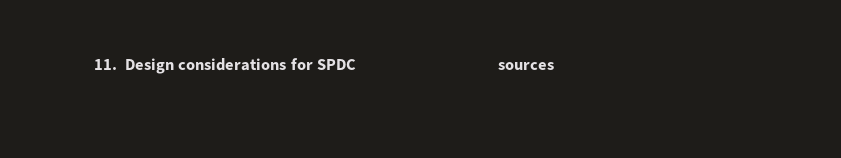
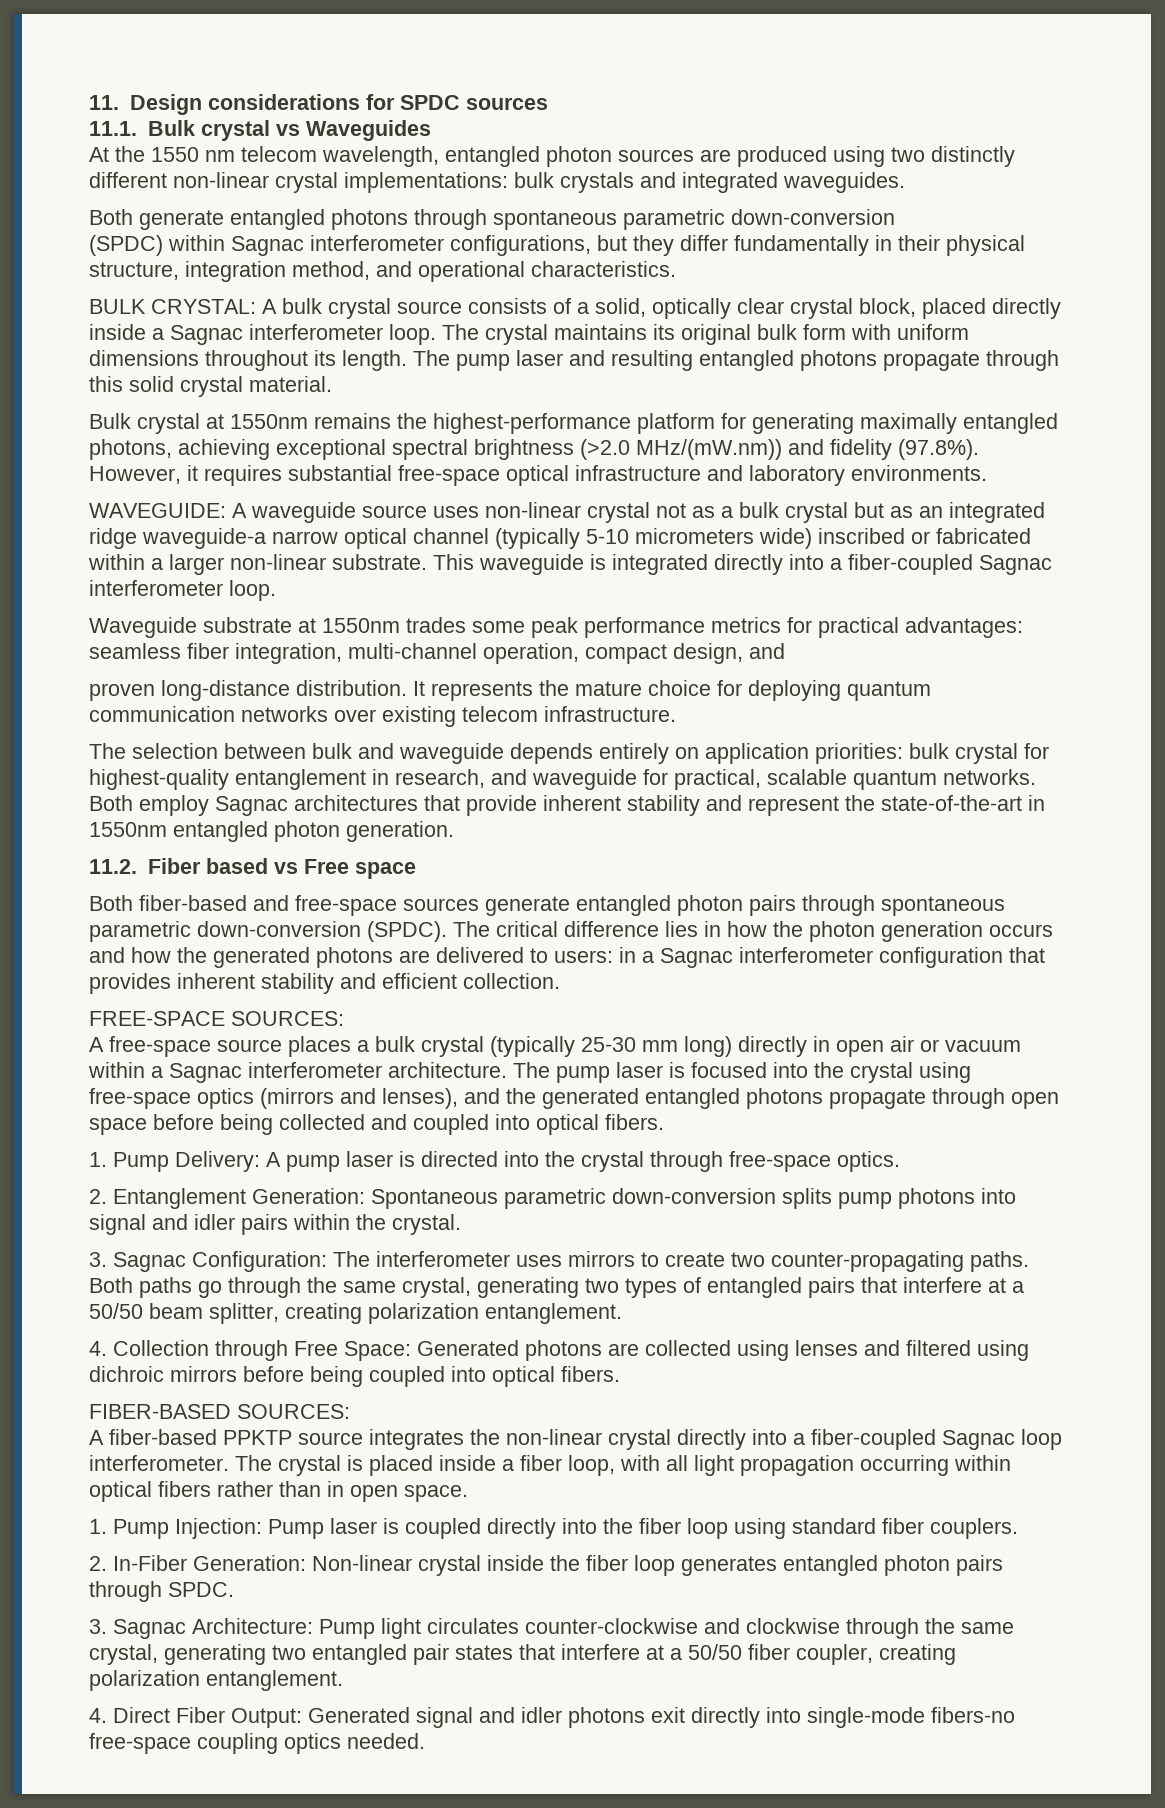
+ 11.1. Bulk crystal vs Waveguides
+ At the 1550 nm telecom wavelength, entangled photon sources are produced using two distinctly different non-linear crystal implementations: bulk crystals and integrated waveguides.
+ Both generate entangled photons through spontaneous parametric down-conversion
+ (SPDC) within Sagnac interferometer configurations, but they differ fundamentally in their physical structure, integration method, and operational characteristics.
+ BULK CRYSTAL: A bulk crystal source consists of a solid, optically clear crystal block, placed directly inside a Sagnac interferometer loop. The crystal maintains its original bulk form with uniform dimensions throughout its length. The pump laser and resulting entangled photons propagate through this solid crystal material.
+ Bulk crystal at 1550nm remains the highest-performance platform for generating maximally entangled photons, achieving exceptional spectral brightness (>2.0 MHz/(mW.nm)) and fidelity (97.8%). However, it requires substantial free-space optical infrastructure and laboratory environments.
+ WAVEGUIDE: A waveguide source uses non-linear crystal not as a bulk crystal but as an integrated ridge waveguide-a narrow optical channel (typically 5-10 micrometers wide) inscribed or fabricated within a larger non-linear substrate. This waveguide is integrated directly into a fiber-coupled Sagnac interferometer loop.
+ Waveguide substrate at 1550nm trades some peak performance metrics for practical advantages: seamless fiber integration, multi-channel operation, compact design, and
+ proven long-distance distribution. It represents the mature choice for deploying quantum communication networks over existing telecom infrastructure.
+ The selection between bulk and waveguide depends entirely on application priorities: bulk crystal for highest-quality entanglement in research, and waveguide for practical, scalable quantum networks. Both employ Sagnac architectures that provide inherent stability and represent the state-of-the-art in 1550nm entangled photon generation.
+ 11.2. Fiber based vs Free space
+ Both fiber-based and free-space sources generate entangled photon pairs through spontaneous parametric down-conversion (SPDC). The critical difference lies in how the photon generation occurs and how the generated photons are delivered to users: in a Sagnac interferometer configuration that provides inherent stability and efficient collection.
+ FREE-SPACE SOURCES:
+ A free-space source places a bulk crystal (typically 25-30 mm long) directly in open air or vacuum within a Sagnac interferometer architecture. The pump laser is focused into the crystal using free-space optics (mirrors and lenses), and the generated entangled photons propagate through open space before being collected and coupled into optical fibers.
+ 1. Pump Delivery: A pump laser is directed into the crystal through free-space optics.
+ 2. Entanglement Generation: Spontaneous parametric down-conversion splits pump photons into signal and idler pairs within the crystal.
+ 3. Sagnac Configuration: The interferometer uses mirrors to create two counter-propagating paths. Both paths go through the same crystal, generating two types of entangled pairs that interfere at a 50/50 beam splitter, creating polarization entanglement.
+ 4. Collection through Free Space: Generated photons are collected using lenses and filtered using dichroic mirrors before being coupled into optical fibers.
+ FIBER-BASED SOURCES:
+ A fiber-based PPKTP source integrates the non-linear crystal directly into a fiber-coupled Sagnac loop interferometer. The crystal is placed inside a fiber loop, with all light propagation occurring within optical fibers rather than in open space.
+ 1. Pump Injection: Pump laser is coupled directly into the fiber loop using standard fiber couplers.
+ 2. In-Fiber Generation: Non-linear crystal inside the fiber loop generates entangled photon pairs through SPDC.
+ 3. Sagnac Architecture: Pump light circulates counter-clockwise and clockwise through the same crystal, generating two entangled pair states that interfere at a 50/50 fiber coupler, creating polarization entanglement.
+ 4. Direct Fiber Output: Generated signal and idler photons exit directly into single-mode fibers-no free-space coupling optics needed.

